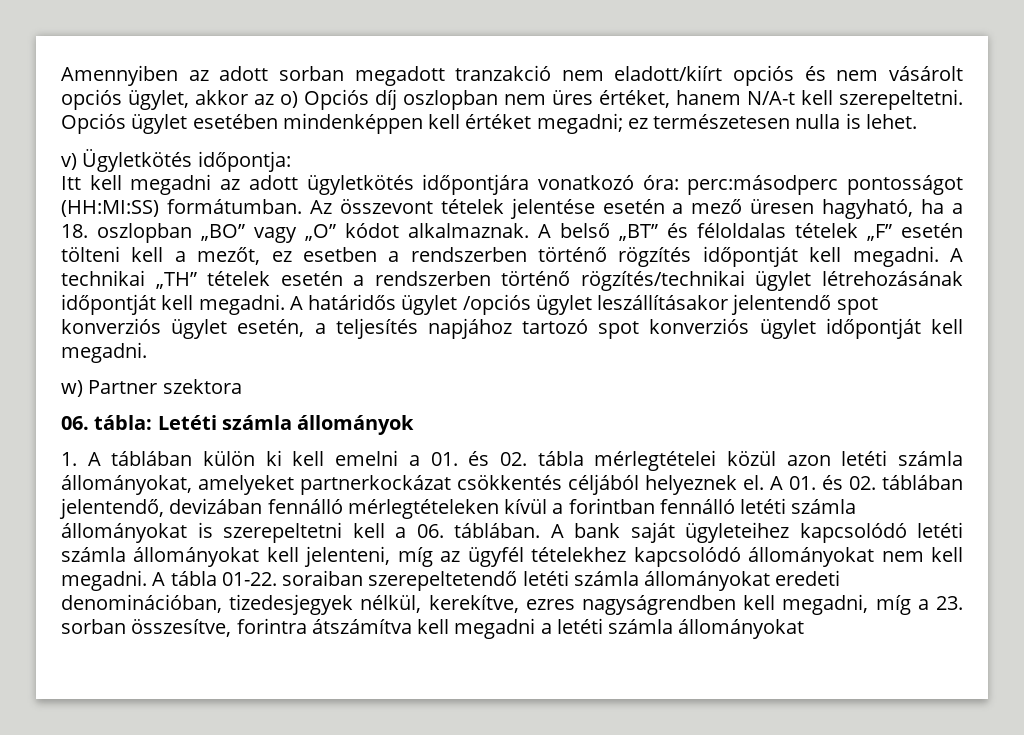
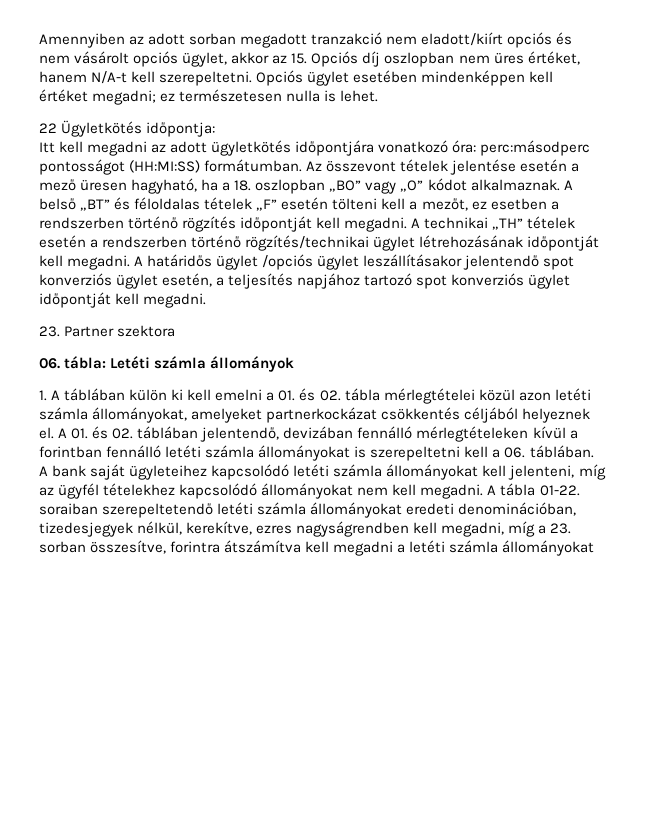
- Amennyiben az adott sorban megadott tranzakció nem eladott/kiírt opciós és nem vásárolt opciós ügylet, akkor az o) Opciós díj oszlopban nem üres értéket, hanem N/A-t kell szerepeltetni.
+ Amennyiben az adott sorban megadott tranzakció nem eladott/kiírt opciós és nem vásárolt opciós ügylet, akkor az 15. Opciós díj oszlopban nem üres értéket, hanem N/A-t kell szerepeltetni.
- v) Ügyletkötés időpontja:
+ 22 Ügyletkötés időpontja:
- w) Partner szektora
+ 23. Partner szektora

